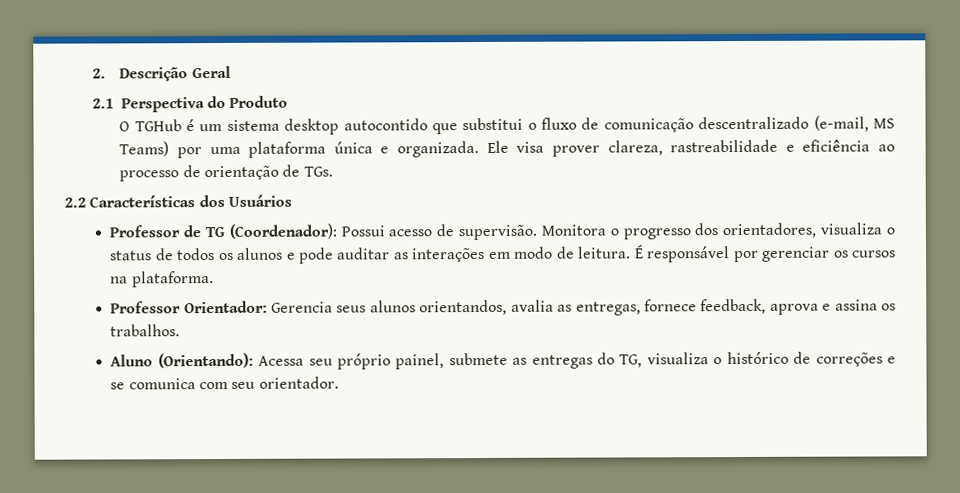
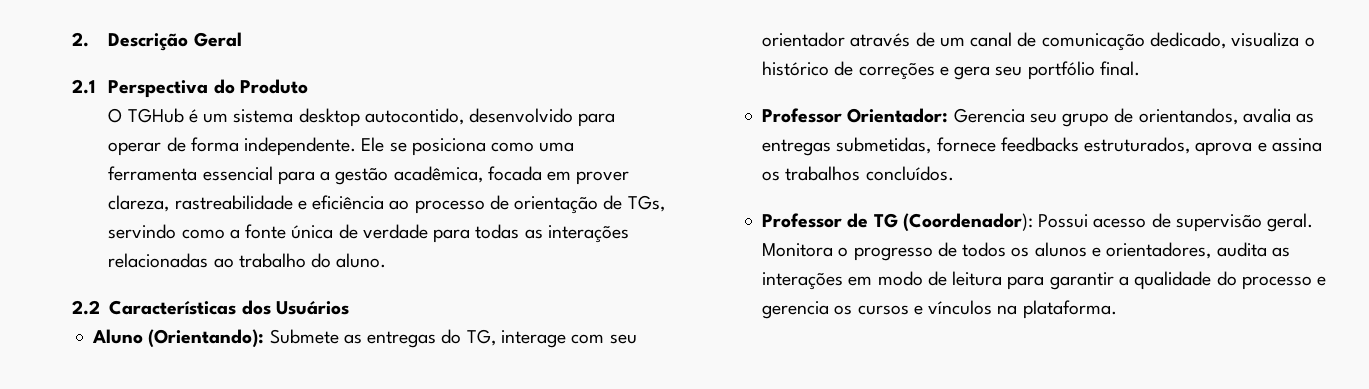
- O TGHub é um sistema desktop autocontido que substitui o fluxo de comunicação descentralizado (e-mail, MS Teams) por uma plataforma única e organizada. Ele visa prover clareza, rastreabilidade e eficiência ao processo de orientação de TGs.
+ O TGHub é um sistema desktop autocontido, desenvolvido para operar de forma independente. Ele se posiciona como uma ferramenta essencial para a gestão acadêmica, focada em prover clareza, rastreabilidade e eficiência ao processo de orientação de TGs, servindo como a fonte única de verdade para todas as interações relacionadas ao trabalho do aluno.
  2.2 Características dos Usuários
+ Aluno (Orientando): Submete as entregas do TG, interage com seu orientador através de um canal de comunicação dedicado, visualiza o histórico de correções e gera seu portfólio final.
+ Professor Orientador: Gerencia seu grupo de orientandos, avalia as entregas submetidas, fornece feedbacks estruturados, aprova e assina os trabalhos concluídos.
- Professor de TG (Coordenador): Possui acesso de supervisão.
+ Professor de TG (Coordenador): Possui acesso de supervisão geral.
- Monitora o progresso dos orientadores, visualiza o status de todos os alunos e pode auditar as interações em modo de leitura. É responsável por gerenciar os cursos na plataforma.
- Professor Orientador: Gerencia seus alunos orientandos, avalia as entregas, fornece feedback, aprova e assina os trabalhos.
- Aluno (Orientando): Acessa seu próprio painel, submete as entregas do TG, visualiza o histórico de correções e se comunica com seu orientador.
+ Monitora o progresso de todos os alunos e orientadores, audita as interações em modo de leitura para garantir a qualidade do processo e gerencia os cursos e vínculos na plataforma.

